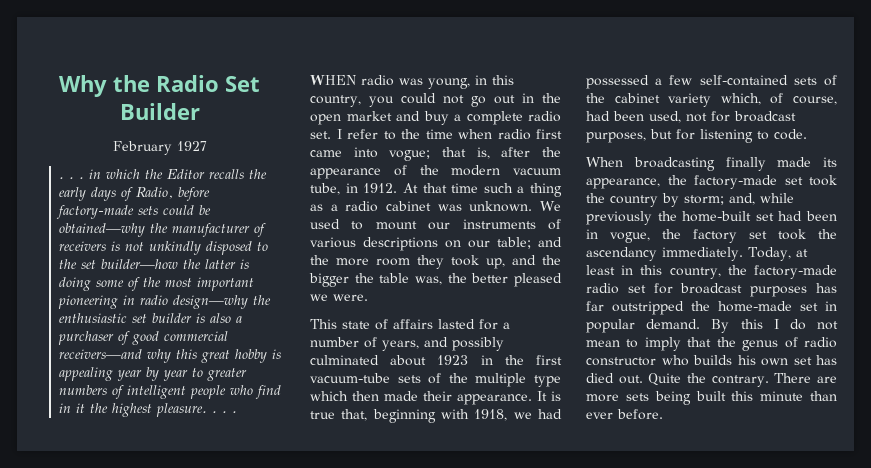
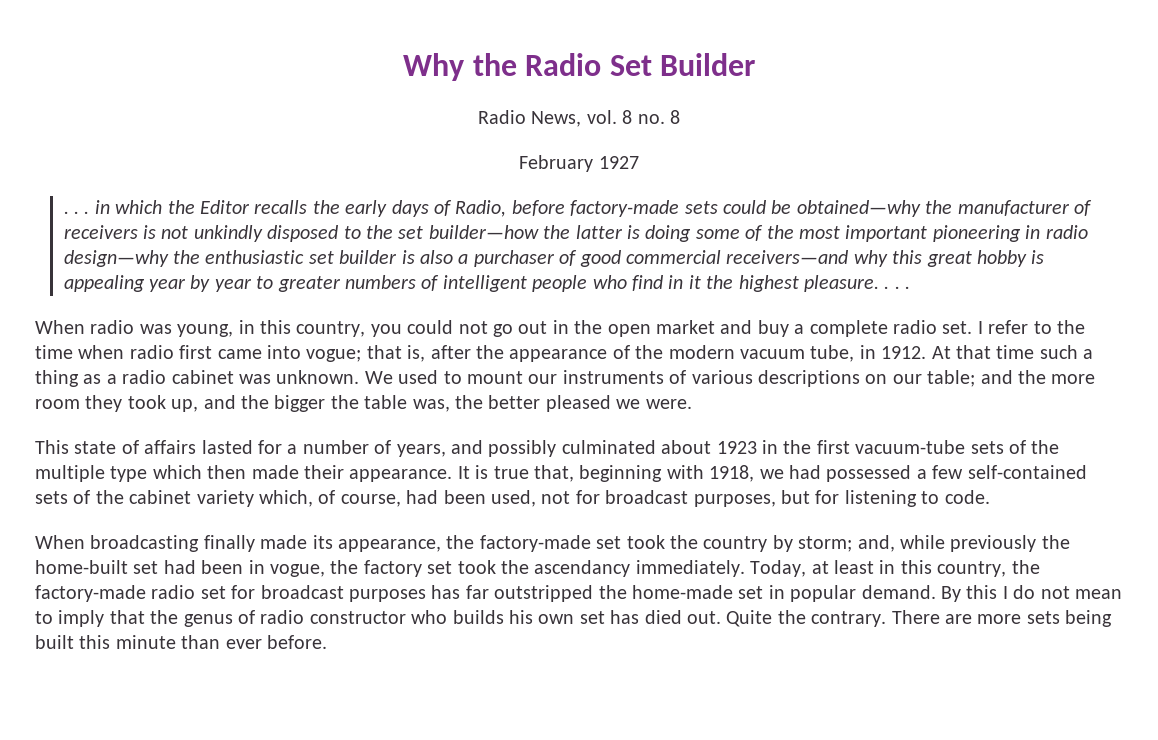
+ Radio News, vol. 8 no. 8
- WHEN radio was young, in this country, you could not go out in the open market and buy a complete radio set.
+ When radio was young, in this country, you could not go out in the open market and buy a complete radio set.

